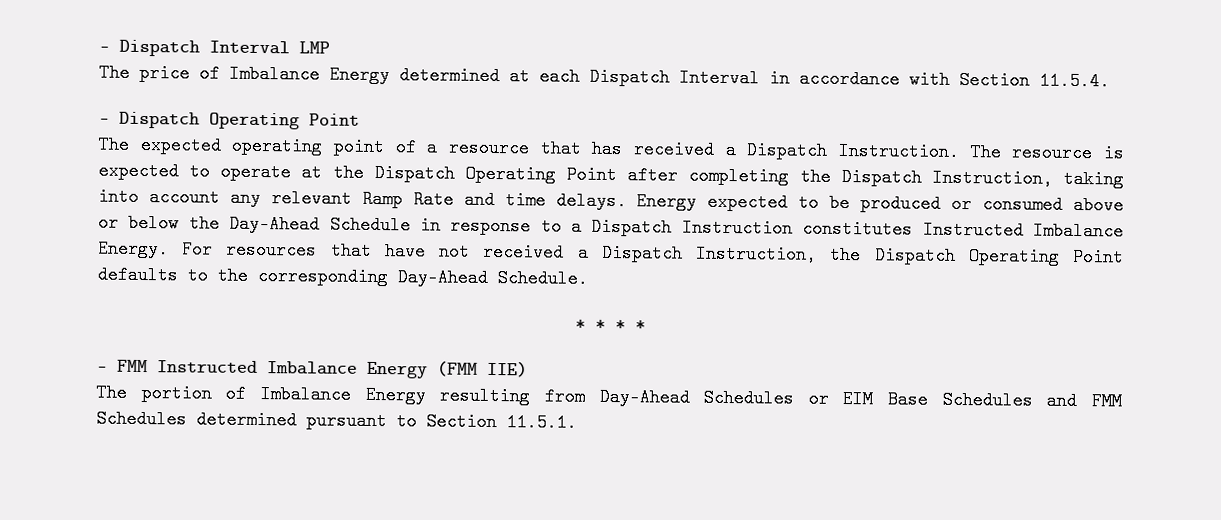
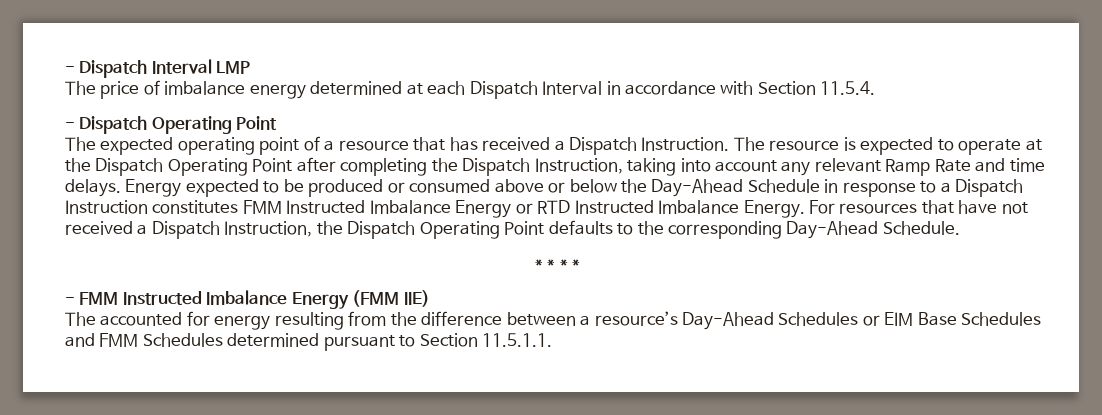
- The price of Imbalance Energy determined at each Dispatch Interval in accordance with Section 11.5.4.
+ The price of imbalance energy determined at each Dispatch Interval in accordance with Section 11.5.4.
- Energy expected to be produced or consumed above or below the Day-Ahead Schedule in response to a Dispatch Instruction constitutes Instructed Imbalance Energy.
+ Energy expected to be produced or consumed above or below the Day-Ahead Schedule in response to a Dispatch Instruction constitutes FMM Instructed Imbalance Energy or RTD Instructed Imbalance Energy.
- The portion of Imbalance Energy resulting from Day-Ahead Schedules or EIM Base Schedules and FMM Schedules determined pursuant to Section 11.5.1.
+ The accounted for energy resulting from the difference between a resource’s Day-Ahead Schedules or EIM Base Schedules and FMM Schedules determined pursuant to Section 11.5.1.1.

